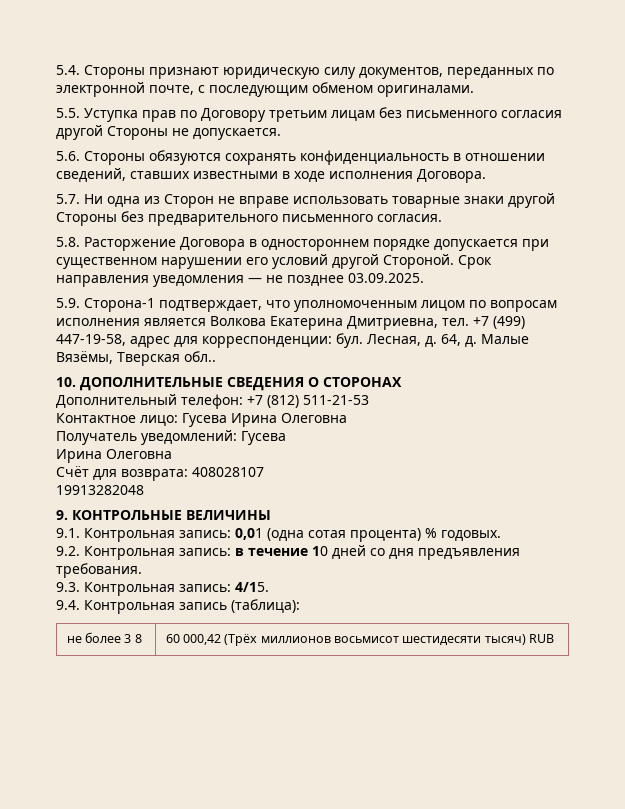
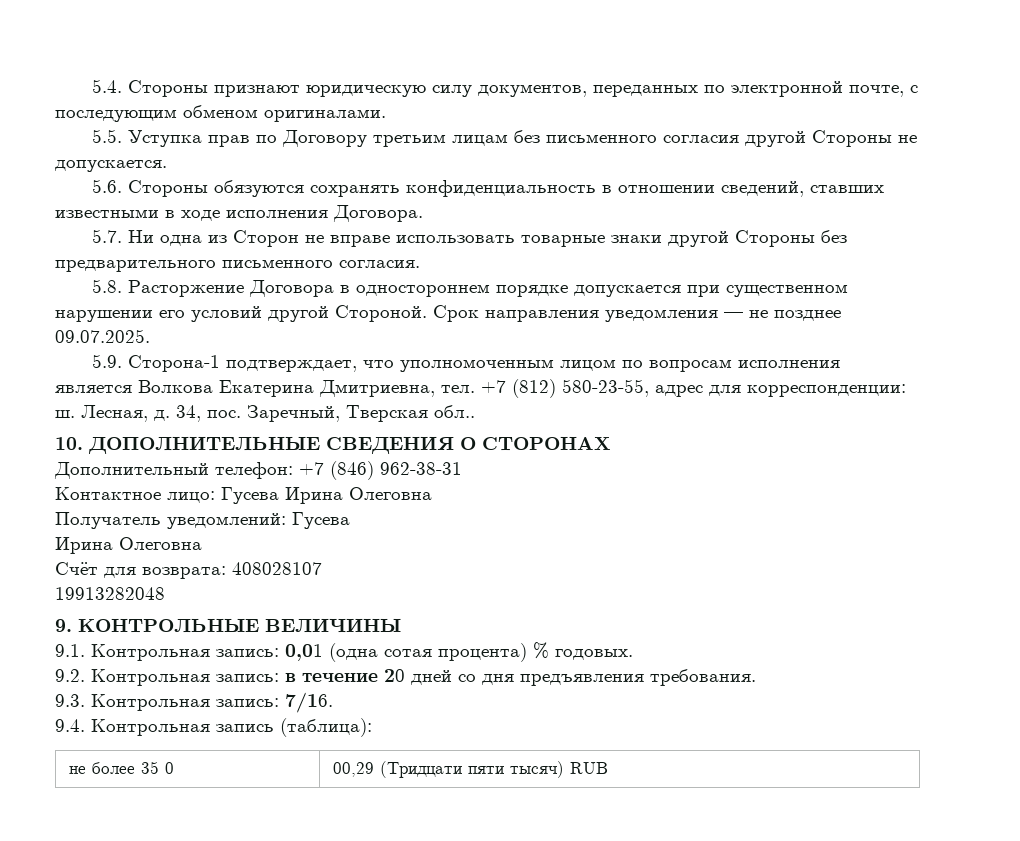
- Срок направления уведомления — не позднее 03.09.2025.
+ Срок направления уведомления — не позднее 09.07.2025.
- +7 (499) 447-19-58, адрес для корреспонденции: бул.
+ +7 (812) 580-23-55, адрес для корреспонденции: ш.
- 64, д. Малые Вязёмы, Тверская обл..
+ 34, пос. Заречный, Тверская обл..
- Дополнительный телефон: +7 (812) 511-21-53
+ Дополнительный телефон: +7 (846) 962-38-31
- 9.2. Контрольная запись: в течение 10 дней со дня предъявления требования.
+ 9.2. Контрольная запись: в течение 20 дней со дня предъявления требования.
- 9.3. Контрольная запись: 4/15.
+ 9.3. Контрольная запись: 7/16.
- не более 3 8 | 60 000,42 (Трёх миллионов восьмисот шестидесяти тысяч) RUB
+ не более 35 0 | 00,29 (Тридцати пяти тысяч) RUB

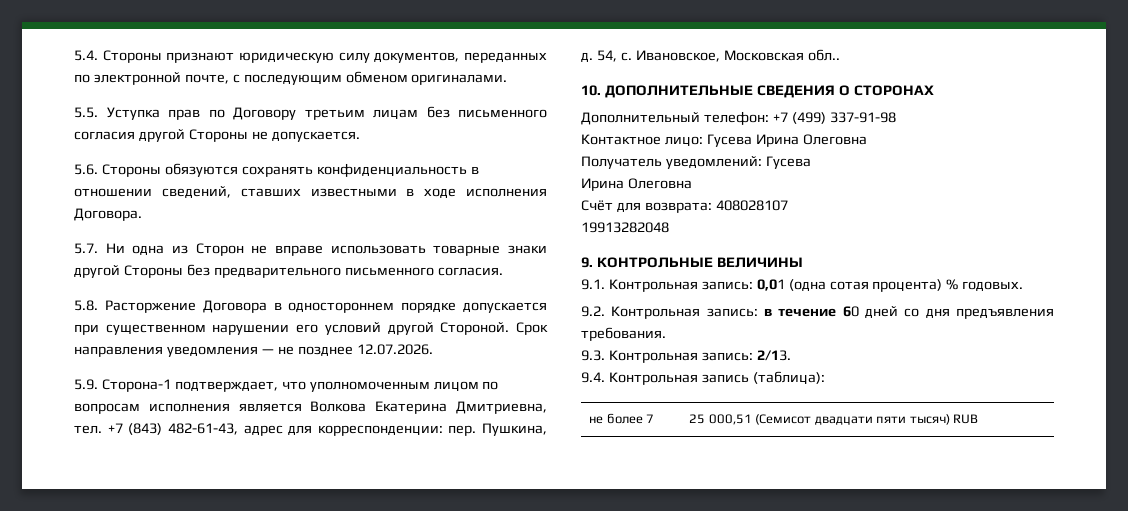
- Срок направления уведомления — не позднее 09.07.2025.
+ Срок направления уведомления — не позднее 12.07.2026.
- +7 (812) 580-23-55, адрес для корреспонденции: ш. Лесная, д. 34, пос. Заречный, Тверская обл..
+ +7 (843) 482-61-43, адрес для корреспонденции: пер. Пушкина, д. 54, с. Ивановское, Московская обл..
- Дополнительный телефон: +7 (846) 962-38-31
+ Дополнительный телефон: +7 (499) 337-91-98
- 9.2. Контрольная запись: в течение 20 дней со дня предъявления требования.
+ 9.2. Контрольная запись: в течение 60 дней со дня предъявления требования.
- 9.3. Контрольная запись: 7/16.
+ 9.3. Контрольная запись: 2/13.
- не более 35 0 | 00,29 (Тридцати пяти тысяч) RUB
+ не более 7 | 25 000,51 (Семисот двадцати пяти тысяч) RUB

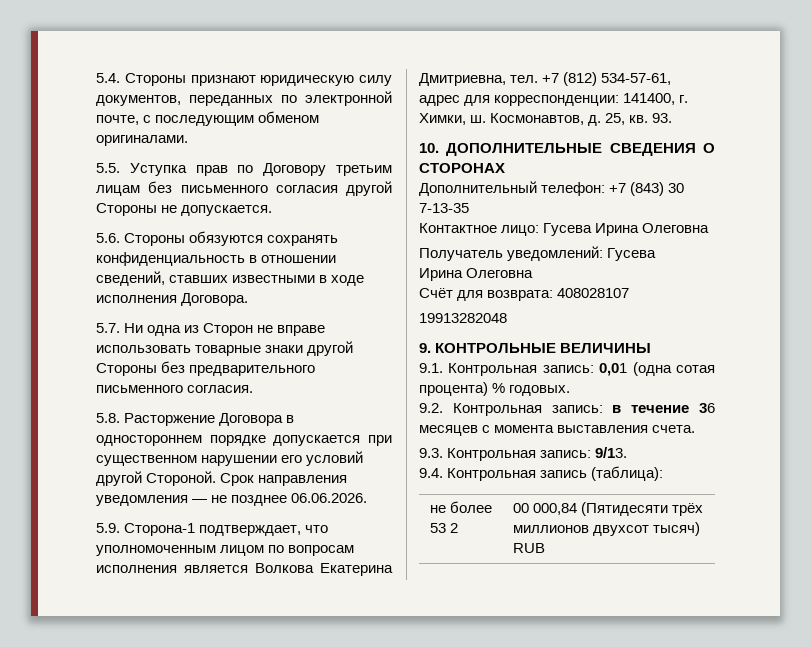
- Срок направления уведомления — не позднее 12.07.2026.
+ Срок направления уведомления — не позднее 06.06.2026.
- +7 (843) 482-61-43, адрес для корреспонденции: пер. Пушкина, д. 54, с. Ивановское, Московская обл..
+ +7 (812) 534-57-61, адрес для корреспонденции: 141400, г. Химки, ш. Космонавтов, д. 25, кв. 93.
- Дополнительный телефон: +7 (499) 337-91-98
+ Дополнительный телефон: +7 (843) 30 7-13-35
- 9.2. Контрольная запись: в течение 60 дней со дня предъявления требования.
+ 9.2. Контрольная запись: в течение 36 месяцев с момента выставления счета.
- 9.3. Контрольная запись: 2/13.
+ 9.3. Контрольная запись: 9/13.
- не более 7 | 25 000,51 (Семисот двадцати пяти тысяч) RUB
+ не более 53 2 | 00 000,84 (Пятидесяти трёх миллионов двухсот тысяч) RUB

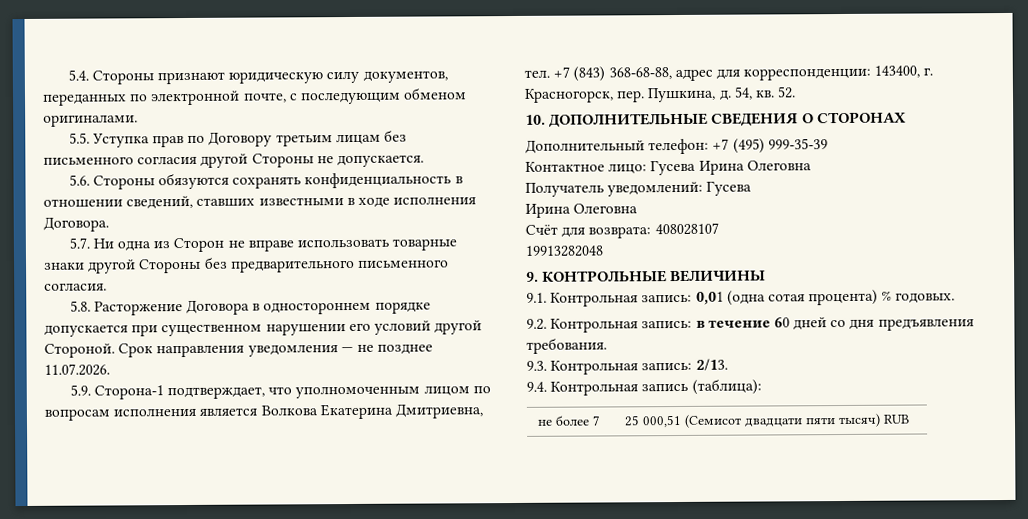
- Срок направления уведомления — не позднее 06.06.2026.
+ Срок направления уведомления — не позднее 11.07.2026.
- +7 (812) 534-57-61, адрес для корреспонденции: 141400, г. Химки, ш. Космонавтов, д. 25, кв. 93.
+ +7 (843) 368-68-88, адрес для корреспонденции: 143400, г. Красногорск, пер. Пушкина, д. 54, кв. 52.
- Дополнительный телефон: +7 (843) 30 7-13-35
+ Дополнительный телефон: +7 (495) 999-35-39
- 9.2. Контрольная запись: в течение 36 месяцев с момента выставления счета.
+ 9.2. Контрольная запись: в течение 60 дней со дня предъявления требования.
- 9.3. Контрольная запись: 9/13.
+ 9.3. Контрольная запись: 2/13.
- не более 53 2 | 00 000,84 (Пятидесяти трёх миллионов двухсот тысяч) RUB
+ не более 7 | 25 000,51 (Семисот двадцати пяти тысяч) RUB

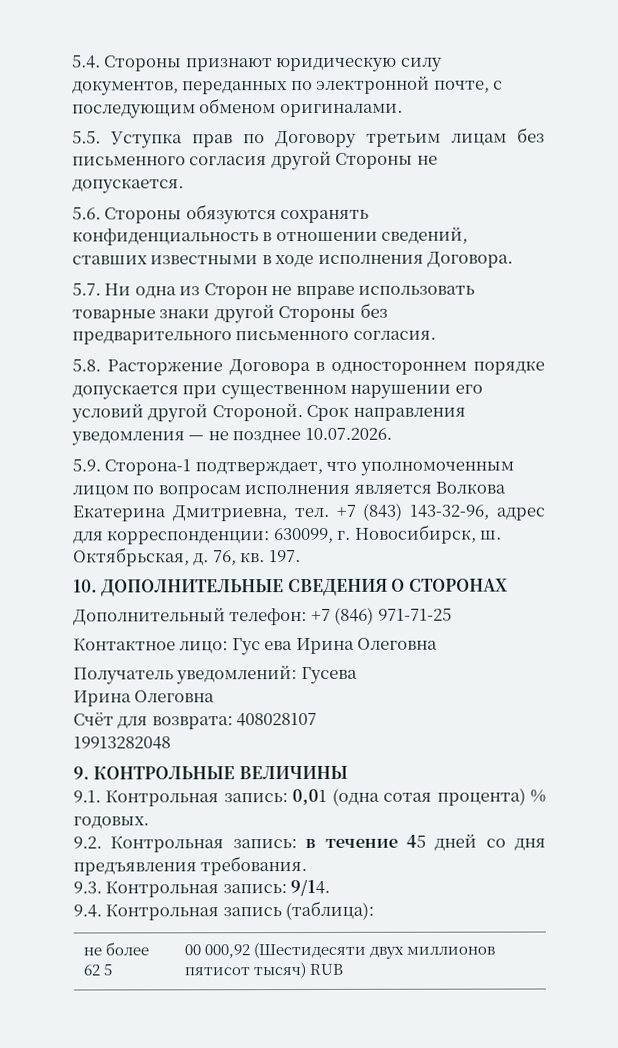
- Срок направления уведомления — не позднее 11.07.2026.
+ Срок направления уведомления — не позднее 10.07.2026.
- +7 (843) 368-68-88, адрес для корреспонденции: 143400, г. Красногорск, пер. Пушкина, д. 54, кв. 52.
+ +7 (843) 143-32-96, адрес для корреспонденции: 630099, г. Новосибирск, ш. Октябрьская, д. 76, кв. 197.
- Дополнительный телефон: +7 (495) 999-35-39
+ Дополнительный телефон: +7 (846) 971-71-25
- Контактное лицо: Гусева Ирина Олеговна
+ Контактное лицо: Гус ева Ирина Олеговна
- 9.2. Контрольная запись: в течение 60 дней со дня предъявления требования.
+ 9.2. Контрольная запись: в течение 45 дней со дня предъявления требования.
- 9.3. Контрольная запись: 2/13.
+ 9.3. Контрольная запись: 9/14.
- не более 7 | 25 000,51 (Семисот двадцати пяти тысяч) RUB
+ не более 62 5 | 00 000,92 (Шестидесяти двух миллионов пятисот тысяч) RUB

